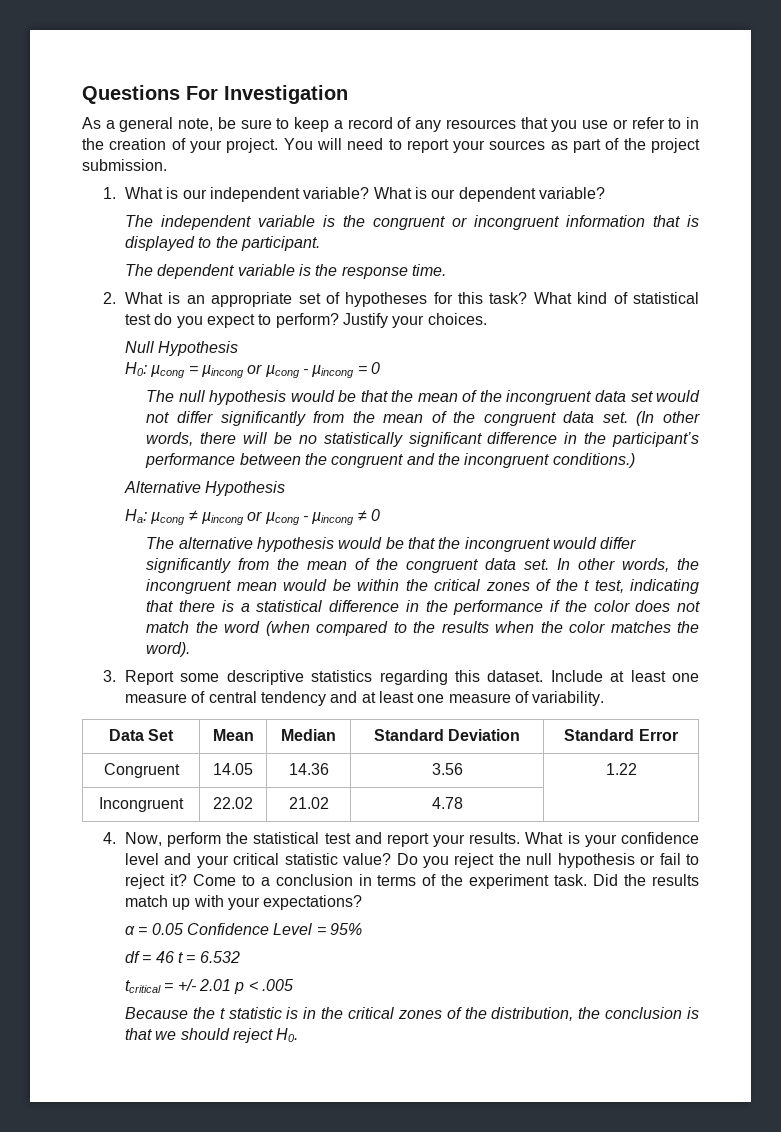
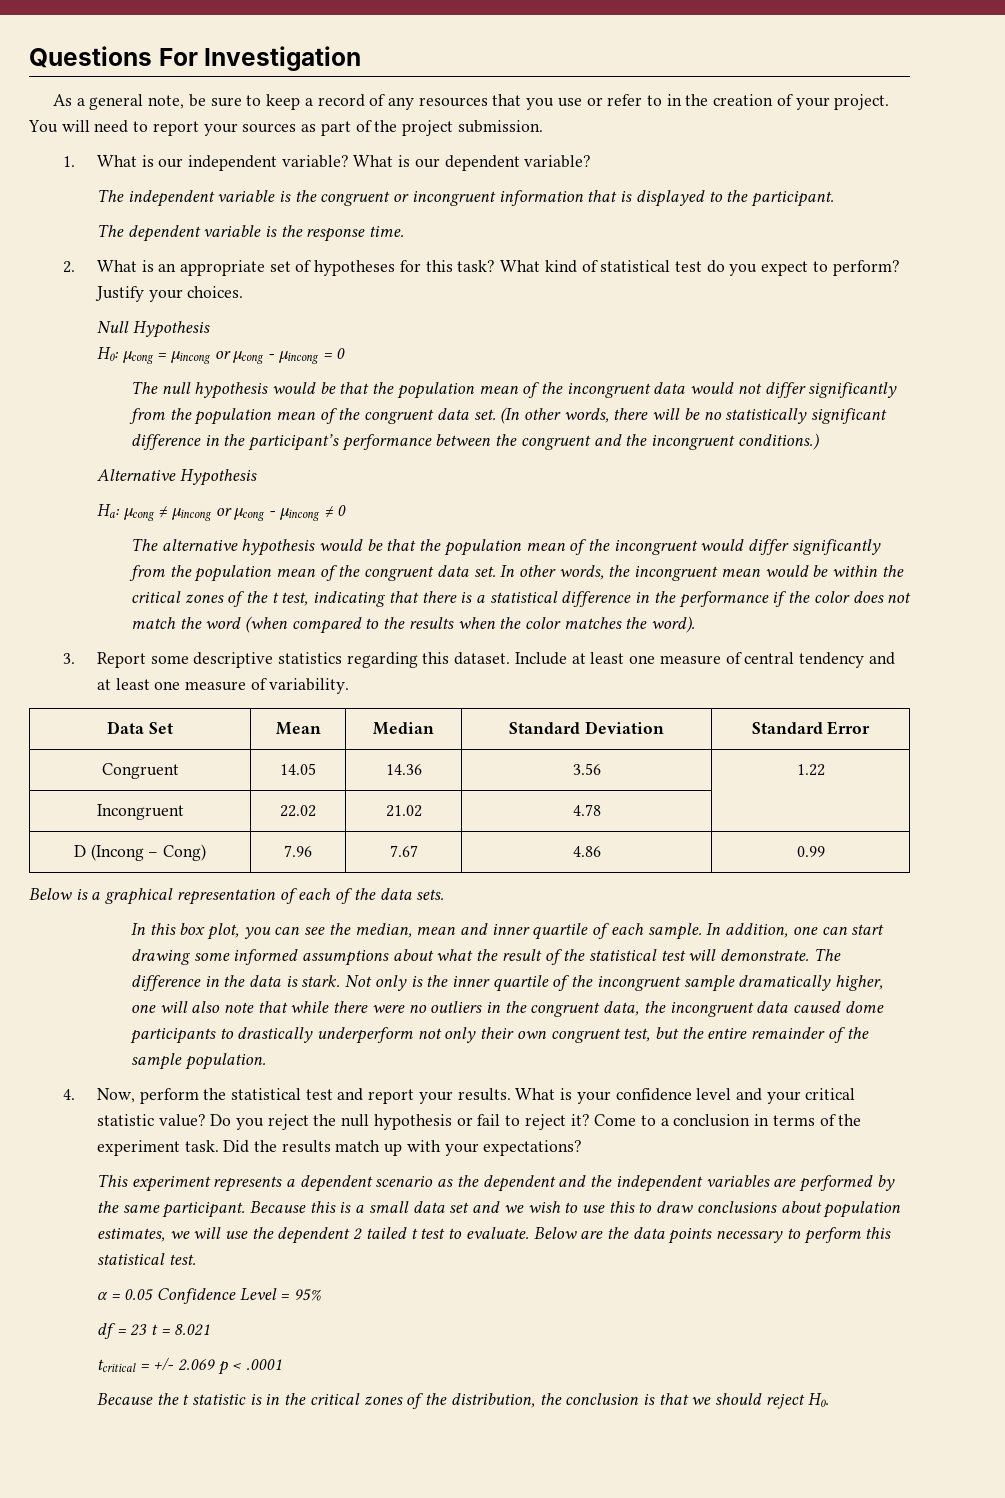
- The null hypothesis would be that the mean of the incongruent data set would not differ significantly from the mean of the congruent data set.
+ The null hypothesis would be that the population mean of the incongruent data would not differ significantly from the population mean of the congruent data set.
- The alternative hypothesis would be that the incongruent would differ significantly from the mean of the congruent data set.
+ The alternative hypothesis would be that the population mean of the incongruent would differ significantly from the population mean of the congruent data set.
+ D (Incong – Cong) | 7.96 | 7.67 | 4.86 | 0.99
+ Below is a graphical representation of each of the data sets.
+ In this box plot, you can see the median, mean and inner quartile of each sample. In addition, one can start drawing some informed assumptions about what the result of the statistical test will demonstrate. The difference in the data is stark. Not only is the inner quartile of the incongruent sample dramatically higher, one will also note that while there were no outliers in the congruent data, the incongruent data caused dome participants to drastically underperform not only their own congruent test, but the entire remainder of the sample population.
+ This experiment represents a dependent scenario as the dependent and the independent variables are performed by the same participant. Because this is a small data set and we wish to use this to draw conclusions about population estimates, we will use the dependent 2 tailed t test to evaluate. Below are the data points necessary to perform this statistical test.
- df = 46 t = 6.532
+ df = 23 t = 8.021
- tcritical = +/- 2.01 p < .005
+ tcritical = +/- 2.069 p < .0001

